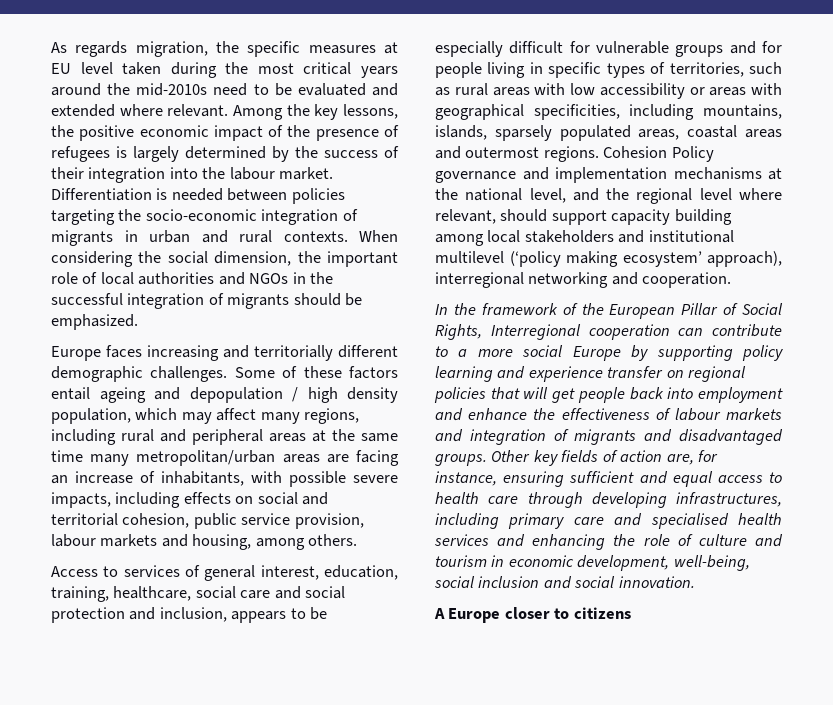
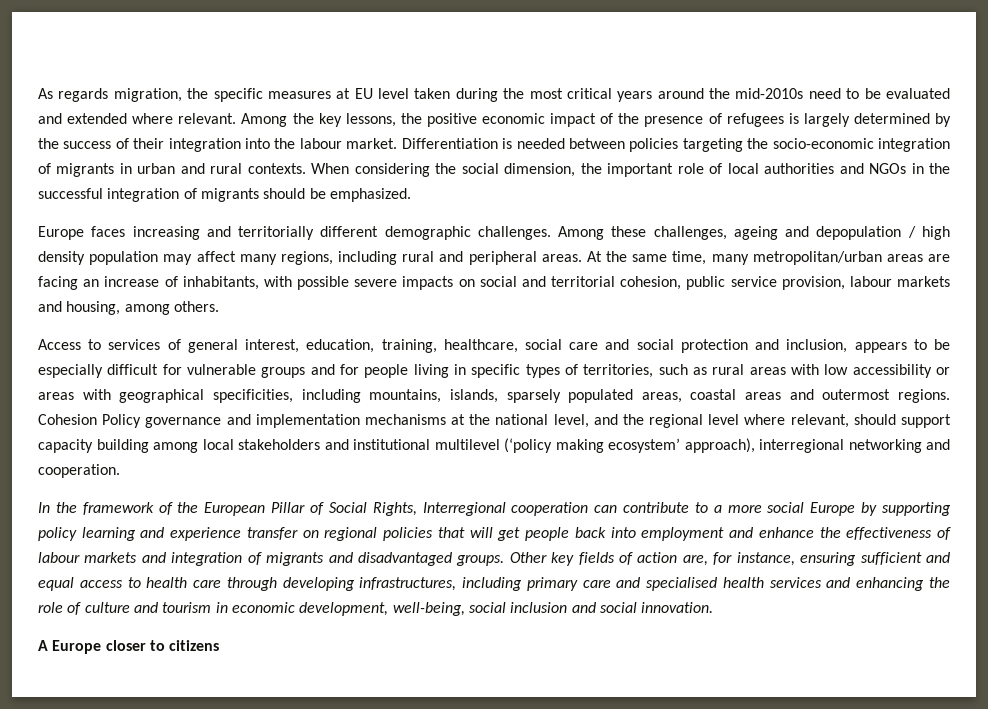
- Some of these factors entail ageing and depopulation / high density population, which may affect many regions, including rural and peripheral areas at the same time many metropolitan/urban areas are facing an increase of inhabitants, with possible severe impacts, including effects on social and territorial cohesion, public service provision, labour markets and housing, among others.
+ Among these challenges, ageing and depopulation / high density population may affect many regions, including rural and peripheral areas. At the same time, many metropolitan/urban areas are facing an increase of inhabitants, with possible severe impacts on social and territorial cohesion, public service provision, labour markets and housing, among others.

